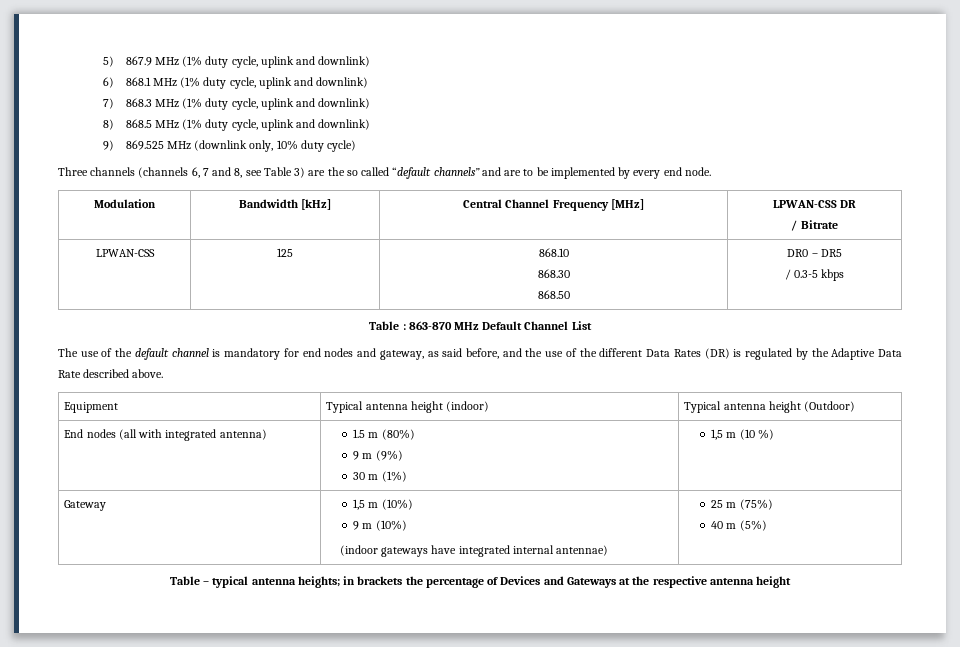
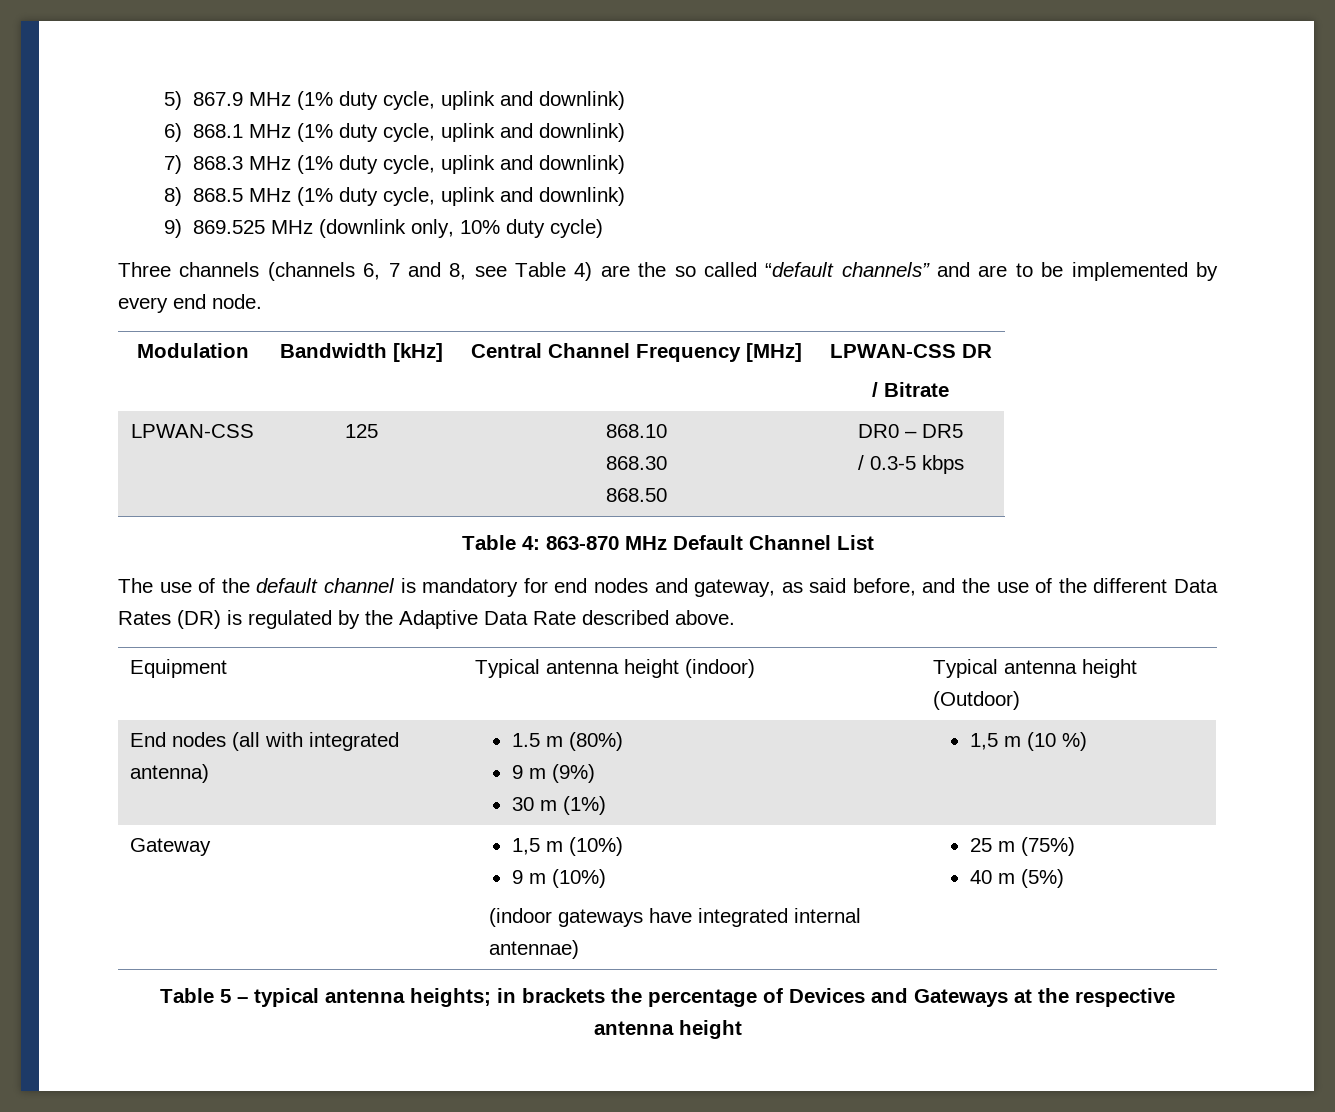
- Three channels (channels 6, 7 and 8, see Table 3) are the so called “default channels” and are to be implemented by every end node.
+ Three channels (channels 6, 7 and 8, see Table 4) are the so called “default channels” and are to be implemented by every end node.
- Table : 863-870 MHz Default Channel List
+ Table 4: 863-870 MHz Default Channel List
- Table – typical antenna heights; in brackets the percentage of Devices and Gateways at the respective antenna height
+ Table 5 – typical antenna heights; in brackets the percentage of Devices and Gateways at the respective antenna height

